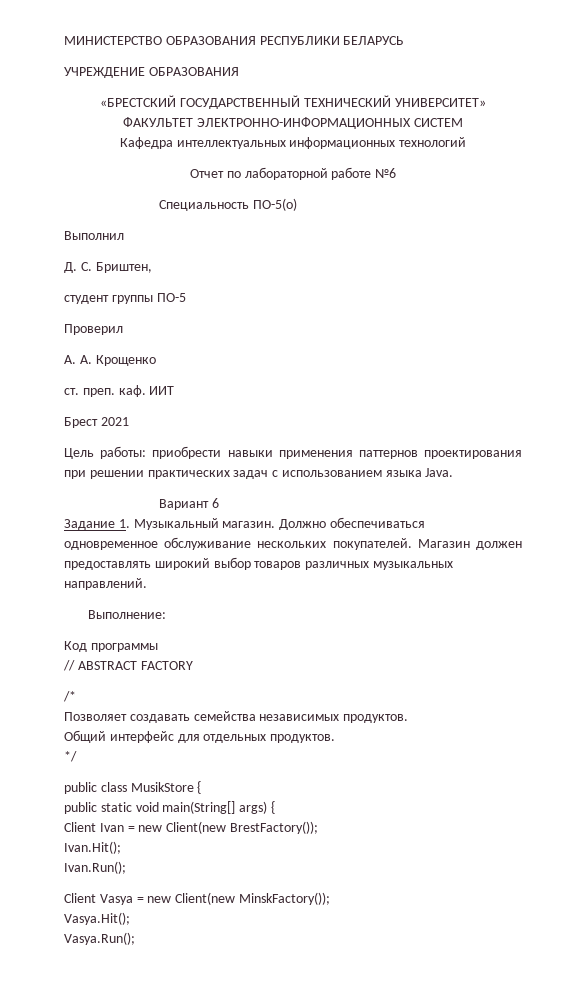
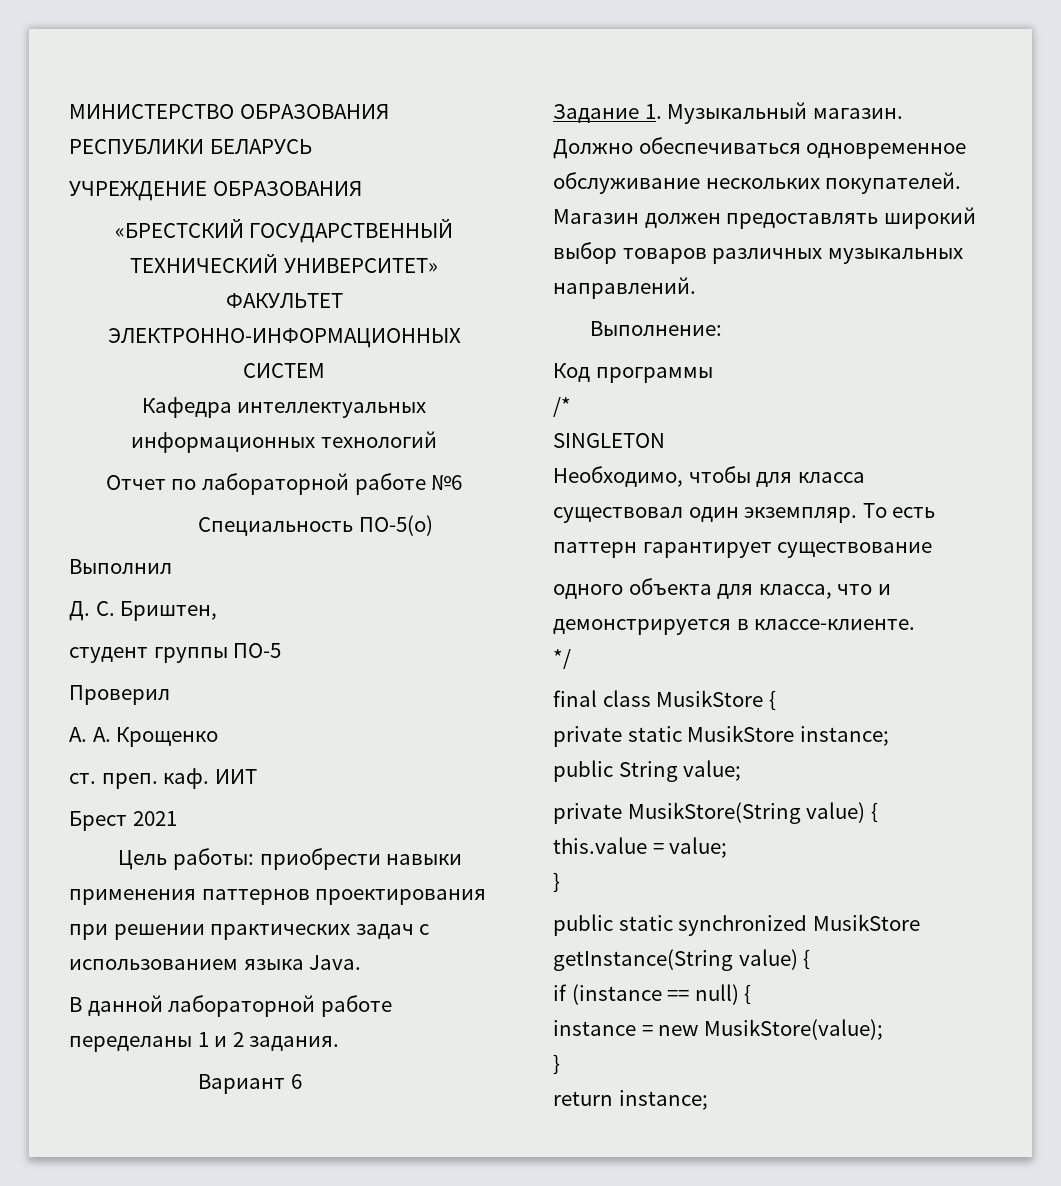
+ В данной лабораторной работе переделаны 1 и 2 задания.
- // ABSTRACT FACTORY
  /*
- Позволяет создавать семейства независимых продуктов.
- Общий интерфейс для отдельных продуктов.
+ SINGLETON
+ Необходимо, чтобы для класса существовал один экземпляр. То есть паттерн гарантирует существование
+ одного объекта для класса, что и демонстрируется в классе-клиенте.
- public class MusikStore {
+ final class MusikStore {
- public static void main(String[] args) {
- Client Ivan = new Client(new BrestFactory());
- Ivan.Hit();
- Ivan.Run();
- Client Vasya = new Client(new MinskFactory());
- Vasya.Hit();
- Vasya.Run();
+ private static MusikStore instance;
+ public String value;
+ private MusikStore(String value) {
+ this.value = value;
+ }
+ public static synchronized MusikStore getInstance(String value) {
+ if (instance == null) {
+ instance = new MusikStore(value);
+ }
+ return instance;

